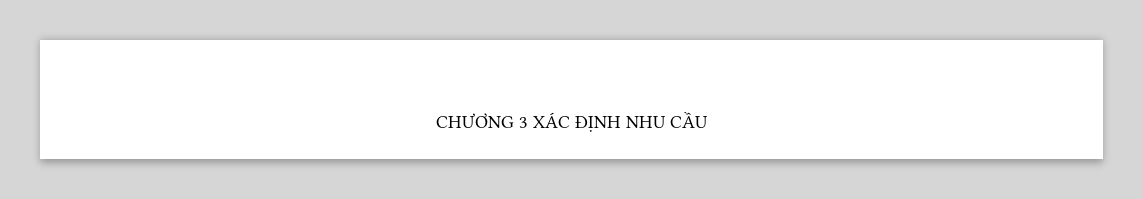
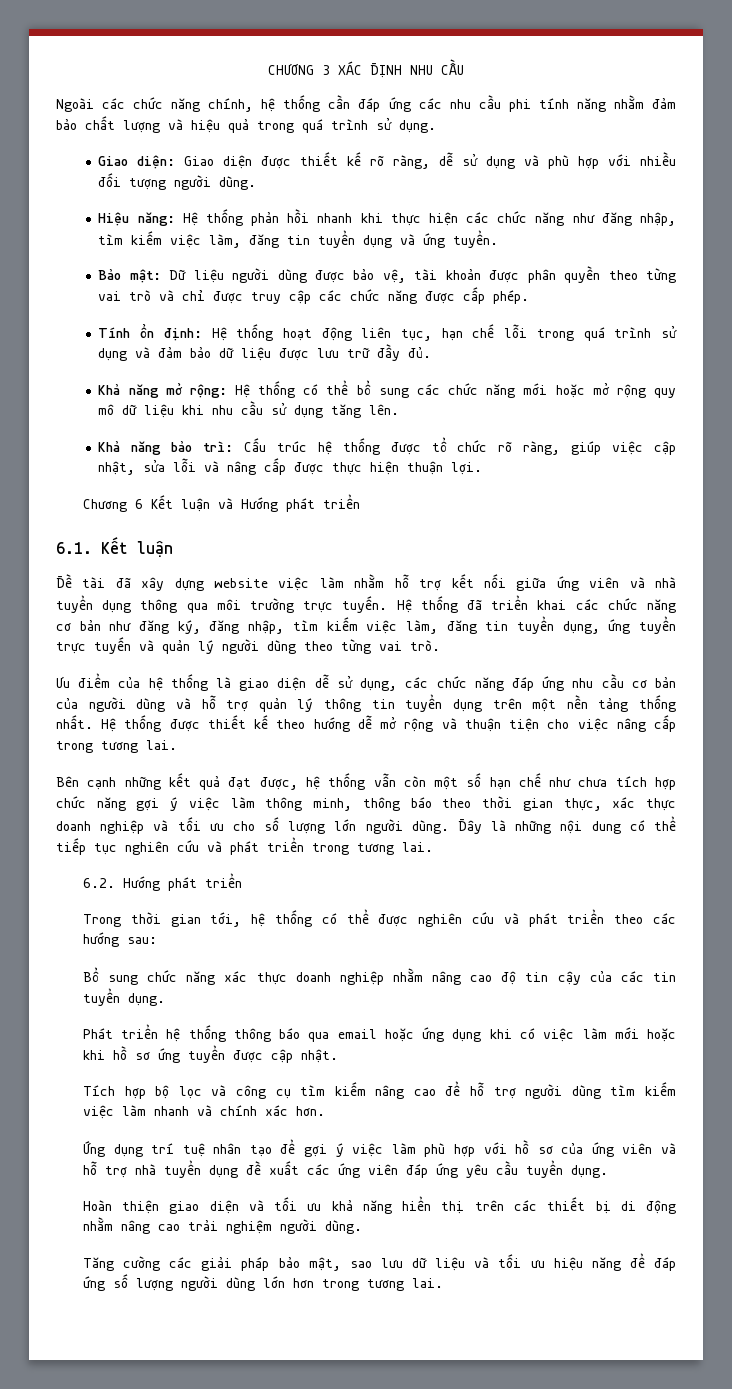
+ Ngoài các chức năng chính, hệ thống cần đáp ứng các nhu cầu phi tính năng nhằm đảm bảo chất lượng và hiệu quả trong quá trình sử dụng.
+ Giao diện: Giao diện được thiết kế rõ ràng, dễ sử dụng và phù hợp với nhiều đối tượng người dùng.
+ Hiệu năng: Hệ thống phản hồi nhanh khi thực hiện các chức năng như đăng nhập, tìm kiếm việc làm, đăng tin tuyển dụng và ứng tuyển.
+ Bảo mật: Dữ liệu người dùng được bảo vệ, tài khoản được phân quyền theo từng vai trò và chỉ được truy cập các chức năng được cấp phép.
+ Tính ổn định: Hệ thống hoạt động liên tục, hạn chế lỗi trong quá trình sử dụng và đảm bảo dữ liệu được lưu trữ đầy đủ.
+ Khả năng mở rộng: Hệ thống có thể bổ sung các chức năng mới hoặc mở rộng quy mô dữ liệu khi nhu cầu sử dụng tăng lên.
+ Khả năng bảo trì: Cấu trúc hệ thống được tổ chức rõ ràng, giúp việc cập nhật, sửa lỗi và nâng cấp được thực hiện thuận lợi.
+ Chương 6 Kết luận và Hướng phát triển
+ 6.1. Kết luận
+ Đề tài đã xây dựng website việc làm nhằm hỗ trợ kết nối giữa ứng viên và nhà tuyển dụng thông qua môi trường trực tuyến. Hệ thống đã triển khai các chức năng cơ bản như đăng ký, đăng nhập, tìm kiếm việc làm, đăng tin tuyển dụng, ứng tuyển trực tuyến và quản lý người dùng theo từng vai trò.
+ Ưu điểm của hệ thống là giao diện dễ sử dụng, các chức năng đáp ứng nhu cầu cơ bản của người dùng và hỗ trợ quản lý thông tin tuyển dụng trên một nền tảng thống nhất. Hệ thống được thiết kế theo hướng dễ mở rộng và thuận tiện cho việc nâng cấp trong tương lai.
+ Bên cạnh những kết quả đạt được, hệ thống vẫn còn một số hạn chế như chưa tích hợp chức năng gợi ý việc làm thông minh, thông báo theo thời gian thực, xác thực doanh nghiệp và tối ưu cho số lượng lớn người dùng. Đây là những nội dung có thể tiếp tục nghiên cứu và phát triển trong tương lai.
+ 6.2. Hướng phát triển
+ Trong thời gian tới, hệ thống có thể được nghiên cứu và phát triển theo các hướng sau:
+ Bổ sung chức năng xác thực doanh nghiệp nhằm nâng cao độ tin cậy của các tin tuyển dụng.
+ Phát triển hệ thống thông báo qua email hoặc ứng dụng khi có việc làm mới hoặc khi hồ sơ ứng tuyển được cập nhật.
+ Tích hợp bộ lọc và công cụ tìm kiếm nâng cao để hỗ trợ người dùng tìm kiếm việc làm nhanh và chính xác hơn.
+ Ứng dụng trí tuệ nhân tạo để gợi ý việc làm phù hợp với hồ sơ của ứng viên và hỗ trợ nhà tuyển dụng đề xuất các ứng viên đáp ứng yêu cầu tuyển dụng.
+ Hoàn thiện giao diện và tối ưu khả năng hiển thị trên các thiết bị di động nhằm nâng cao trải nghiệm người dùng.
+ Tăng cường các giải pháp bảo mật, sao lưu dữ liệu và tối ưu hiệu năng để đáp ứng số lượng người dùng lớn hơn trong tương lai.

